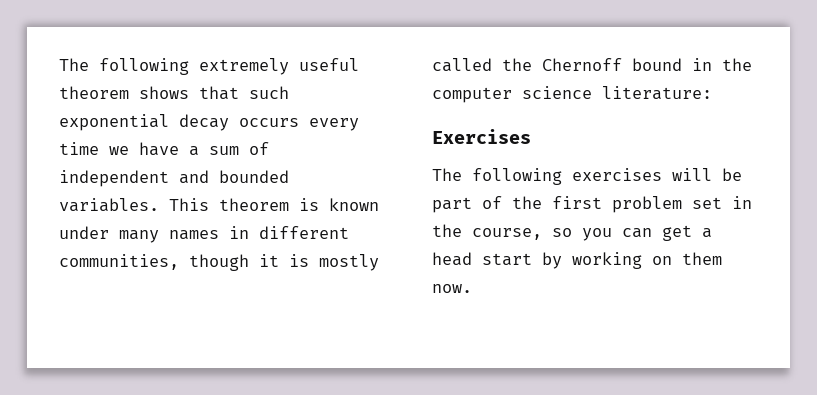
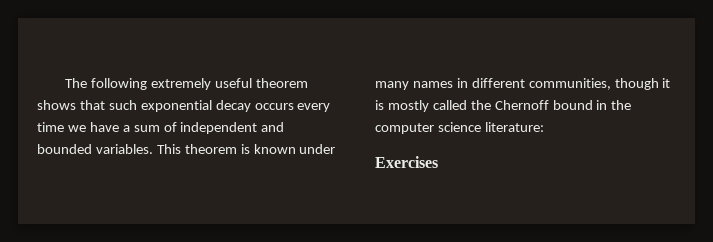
- The following exercises will be part of the first problem set in the course, so you can get a head start by working on them now.

